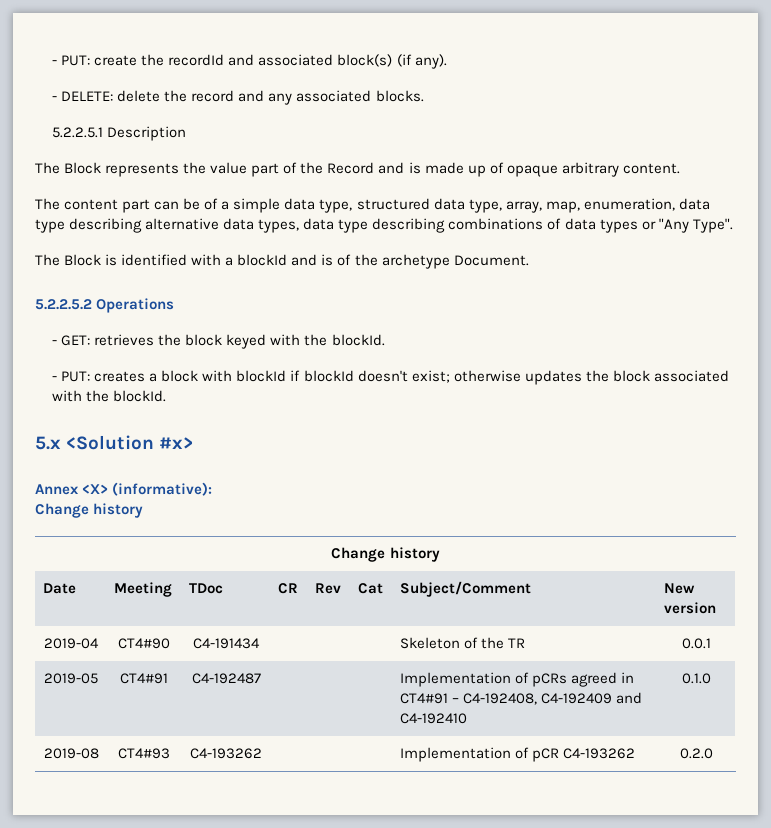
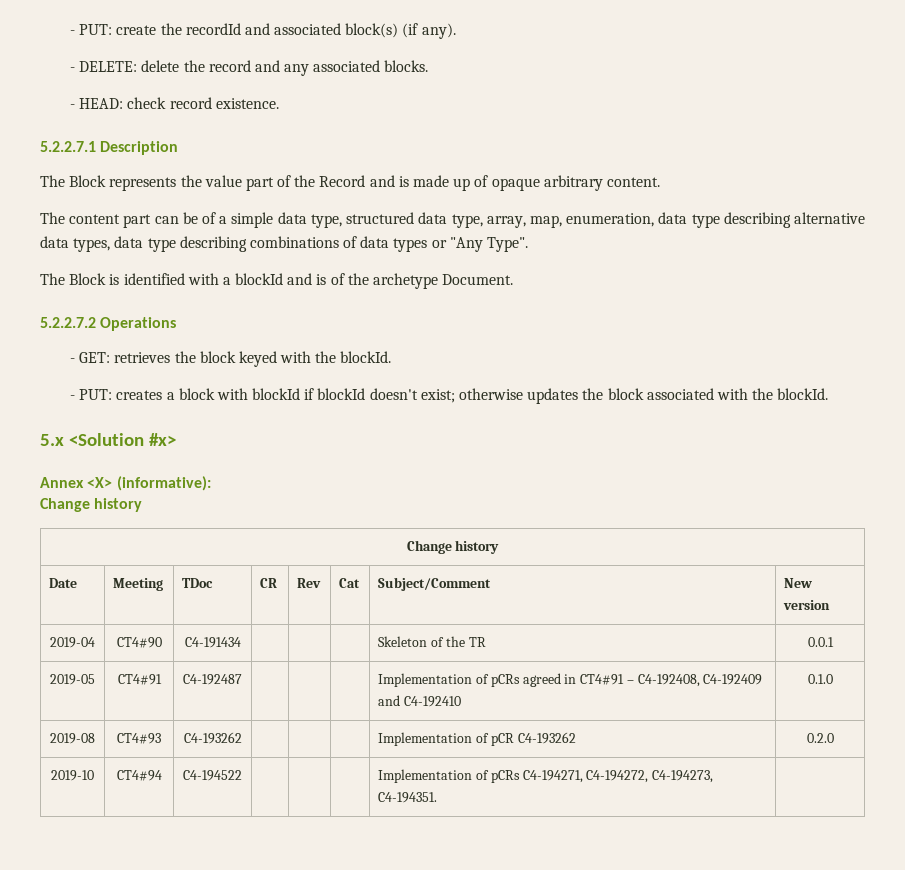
- 5.2.2.5.1 Description
+ - HEAD: check record existence.
+ 5.2.2.7.1 Description
- 5.2.2.5.2 Operations
+ 5.2.2.7.2 Operations
+ 2019-10 | CT4#94 | C4-194522 | | | | Implementation of pCRs C4-194271, C4-194272, C4-194273, C4-194351. |

